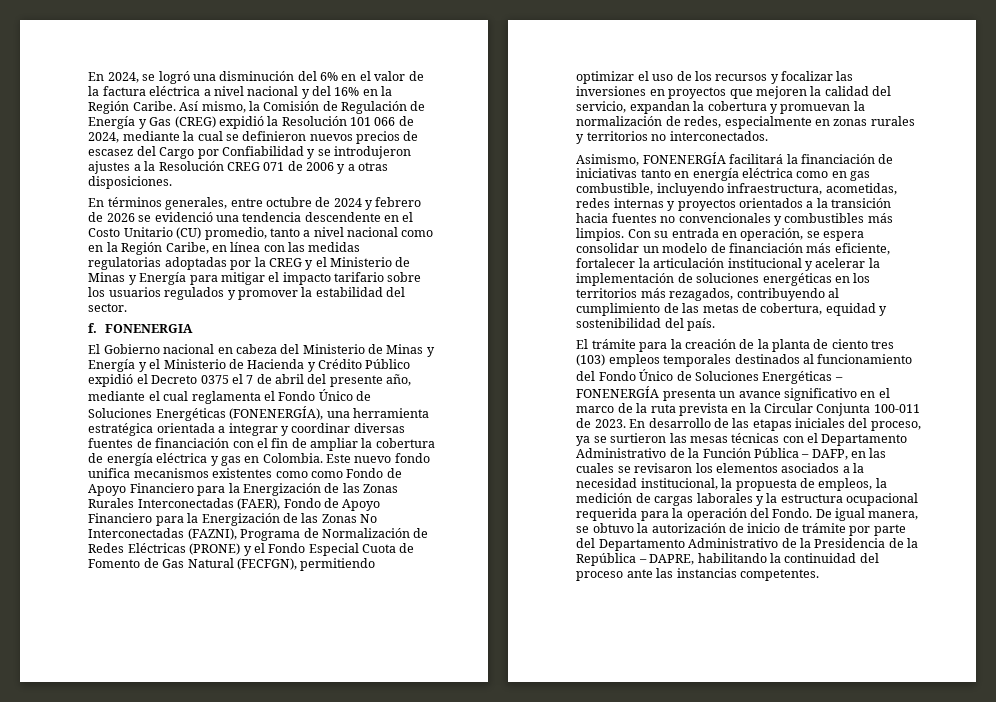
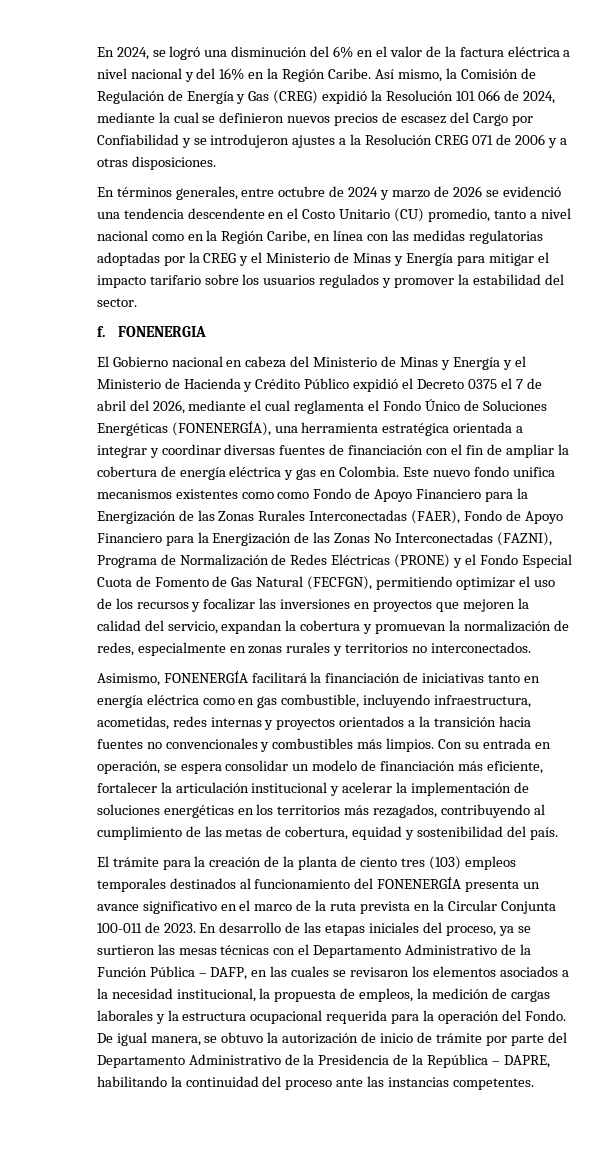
- En términos generales, entre octubre de 2024 y febrero de 2026 se evidenció una tendencia descendente en el Costo Unitario (CU) promedio, tanto a nivel nacional como en la Región Caribe, en línea con las medidas regulatorias adoptadas por la CREG y el Ministerio de Minas y Energía para mitigar el impacto tarifario sobre los usuarios regulados y promover la estabilidad del sector.
+ En términos generales, entre octubre de 2024 y marzo de 2026 se evidenció una tendencia descendente en el Costo Unitario (CU) promedio, tanto a nivel nacional como en la Región Caribe, en línea con las medidas regulatorias adoptadas por la CREG y el Ministerio de Minas y Energía para mitigar el impacto tarifario sobre los usuarios regulados y promover la estabilidad del sector.
- El Gobierno nacional en cabeza del Ministerio de Minas y Energía y el Ministerio de Hacienda y Crédito Público expidió el Decreto 0375 el 7 de abril del presente año, mediante el cual reglamenta el Fondo Único de Soluciones Energéticas (FONENERGÍA), una herramienta estratégica orientada a integrar y coordinar diversas fuentes de financiación con el fin de ampliar la cobertura de energía eléctrica y gas en Colombia.
+ El Gobierno nacional en cabeza del Ministerio de Minas y Energía y el Ministerio de Hacienda y Crédito Público expidió el Decreto 0375 el 7 de abril del 2026, mediante el cual reglamenta el Fondo Único de Soluciones Energéticas (FONENERGÍA), una herramienta estratégica orientada a integrar y coordinar diversas fuentes de financiación con el fin de ampliar la cobertura de energía eléctrica y gas en Colombia.
- El trámite para la creación de la planta de ciento tres (103) empleos temporales destinados al funcionamiento del Fondo Único de Soluciones Energéticas – FONENERGÍA presenta un avance significativo en el marco de la ruta prevista en la Circular Conjunta 100-011 de 2023.
+ El trámite para la creación de la planta de ciento tres (103) empleos temporales destinados al funcionamiento del FONENERGÍA presenta un avance significativo en el marco de la ruta prevista en la Circular Conjunta 100-011 de 2023.

